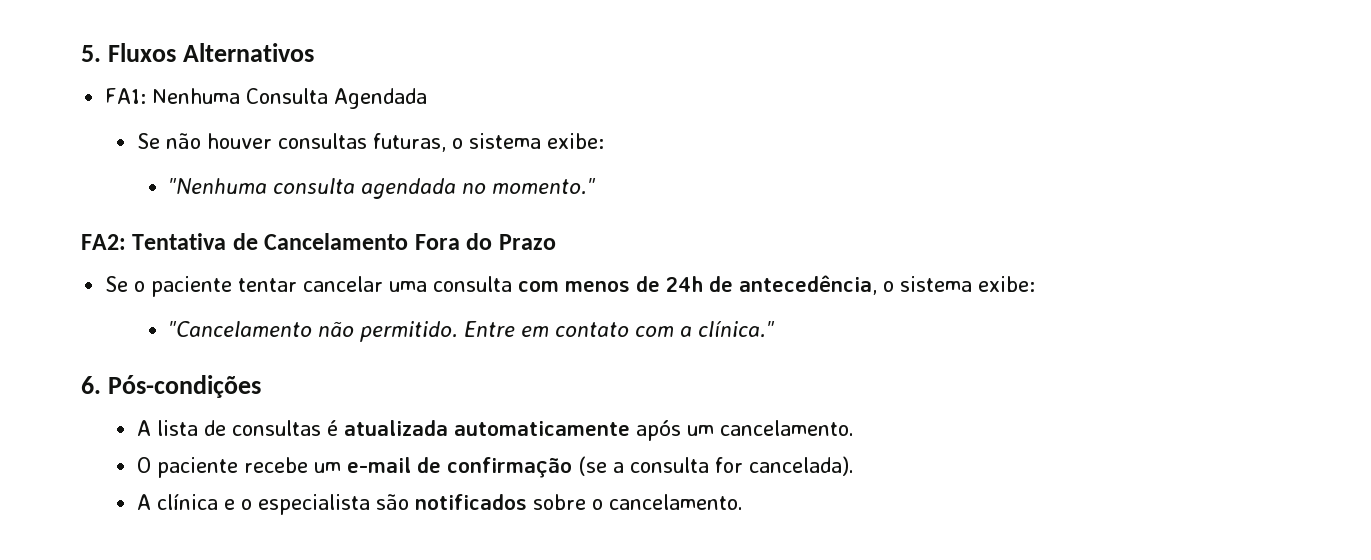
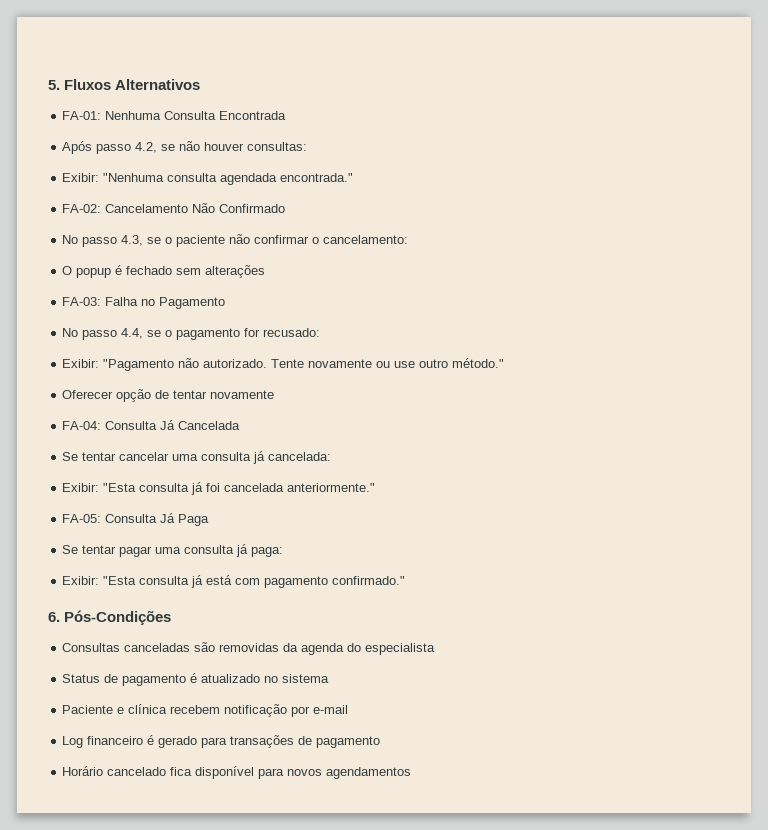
- FA1: Nenhuma Consulta Agendada
- Se não houver consultas futuras, o sistema exibe:
- "Nenhuma consulta agendada no momento."
- FA2: Tentativa de Cancelamento Fora do Prazo
- Se o paciente tentar cancelar uma consulta com menos de 24h de antecedência, o sistema exibe:
- "Cancelamento não permitido. Entre em contato com a clínica."
- 6. Pós-condições
- A lista de consultas é atualizada automaticamente após um cancelamento.
- O paciente recebe um e-mail de confirmação (se a consulta for cancelada).
- A clínica e o especialista são notificados sobre o cancelamento.
+ FA-01: Nenhuma Consulta Encontrada
+ Após passo 4.2, se não houver consultas:
+ Exibir: "Nenhuma consulta agendada encontrada."
+ FA-02: Cancelamento Não Confirmado
+ No passo 4.3, se o paciente não confirmar o cancelamento:
+ O popup é fechado sem alterações
+ FA-03: Falha no Pagamento
+ No passo 4.4, se o pagamento for recusado:
+ Exibir: "Pagamento não autorizado. Tente novamente ou use outro método."
+ Oferecer opção de tentar novamente
+ FA-04: Consulta Já Cancelada
+ Se tentar cancelar uma consulta já cancelada:
+ Exibir: "Esta consulta já foi cancelada anteriormente."
+ FA-05: Consulta Já Paga
+ Se tentar pagar uma consulta já paga:
+ Exibir: "Esta consulta já está com pagamento confirmado."
+ 6. Pós-Condições
+ Consultas canceladas são removidas da agenda do especialista
+ Status de pagamento é atualizado no sistema
+ Paciente e clínica recebem notificação por e-mail
+ Log financeiro é gerado para transações de pagamento
+ Horário cancelado fica disponível para novos agendamentos

